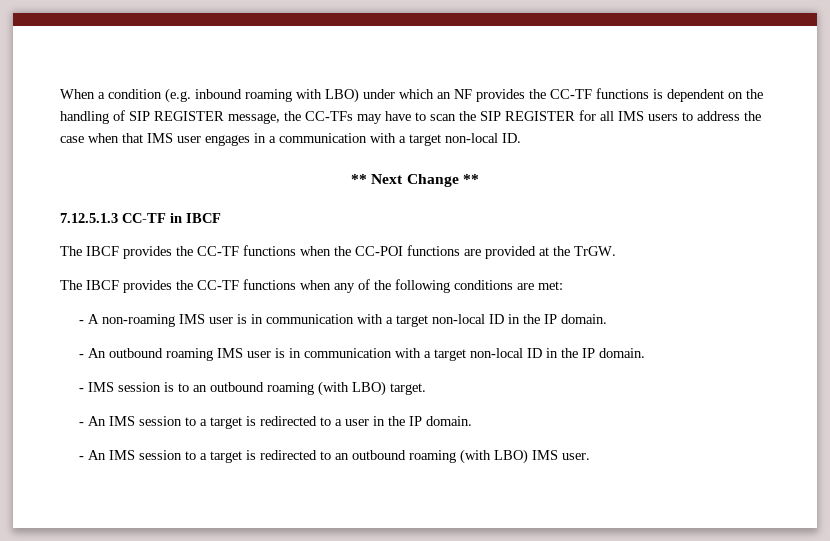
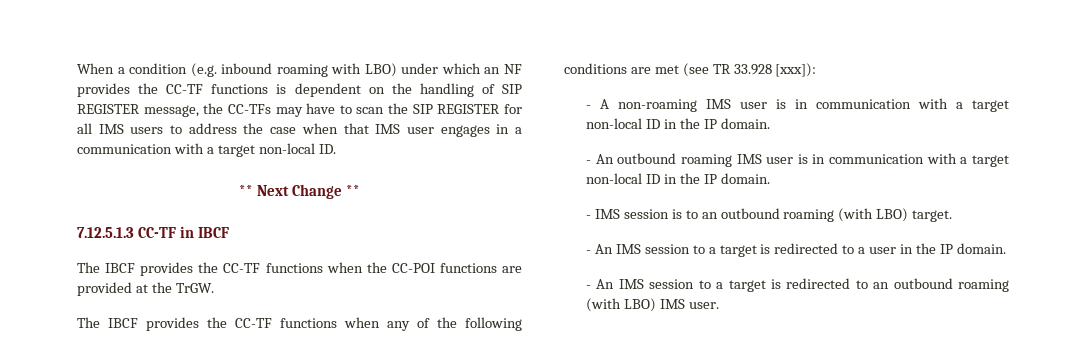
- The IBCF provides the CC-TF functions when any of the following conditions are met:
+ The IBCF provides the CC-TF functions when any of the following conditions are met (see TR 33.928 [xxx]):

